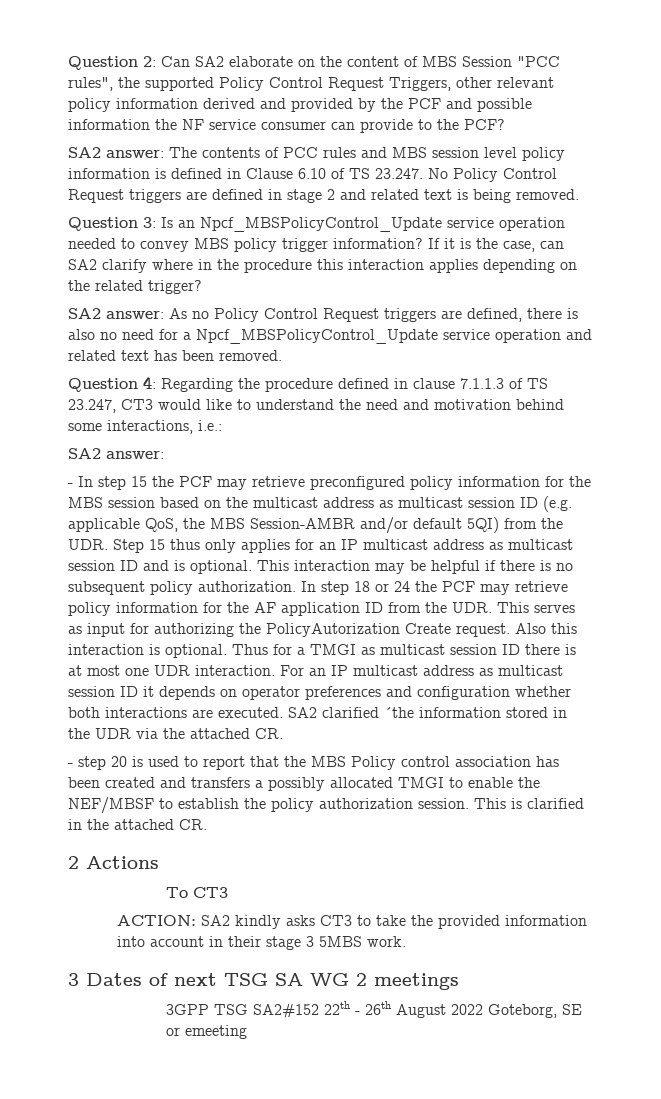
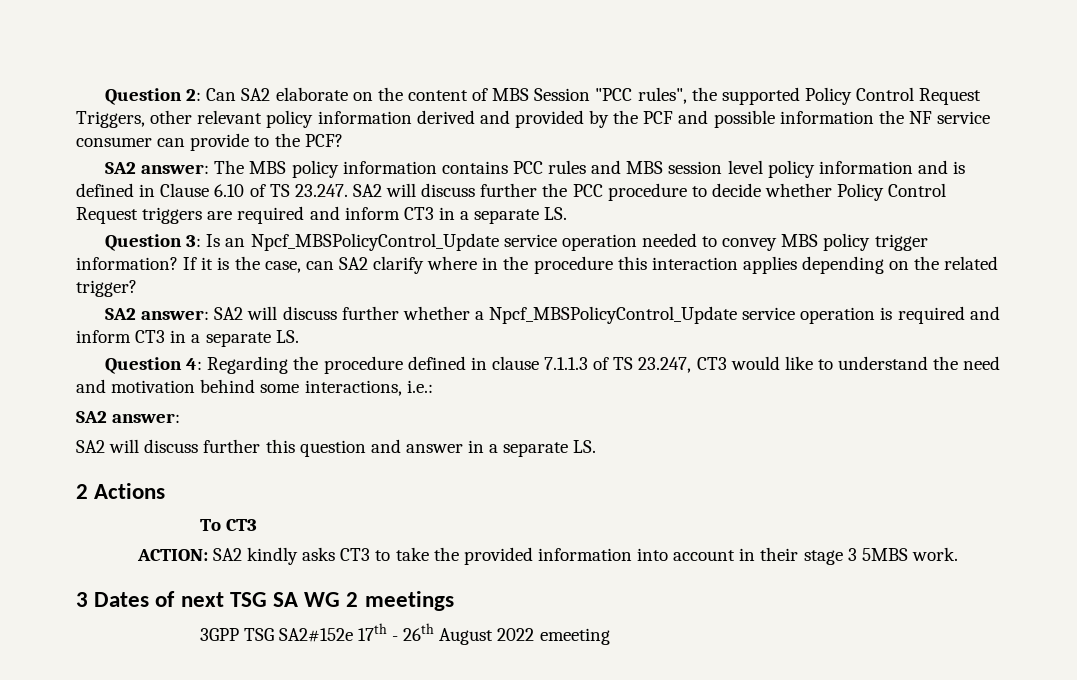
- SA2 answer: The contents of PCC rules and MBS session level policy information is defined in Clause 6.10 of TS 23.247. No Policy Control Request triggers are defined in stage 2 and related text is being removed.
+ SA2 answer: The MBS policy information contains PCC rules and MBS session level policy information and is defined in Clause 6.10 of TS 23.247. SA2 will discuss further the PCC procedure to decide whether Policy Control Request triggers are required and inform CT3 in a separate LS.
- SA2 answer: As no Policy Control Request triggers are defined, there is also no need for a Npcf_MBSPolicyControl_Update service operation and related text has been removed.
+ SA2 answer: SA2 will discuss further whether a Npcf_MBSPolicyControl_Update service operation is required and inform CT3 in a separate LS.
- - In step 15 the PCF may retrieve preconfigured policy information for the MBS session based on the multicast address as multicast session ID (e.g. applicable QoS, the MBS Session-AMBR and/or default 5QI) from the UDR. Step 15 thus only applies for an IP multicast address as multicast session ID and is optional. This interaction may be helpful if there is no subsequent policy authorization. In step 18 or 24 the PCF may retrieve policy information for the AF application ID from the UDR. This serves as input for authorizing the PolicyAutorization Create request. Also this interaction is optional. Thus for a TMGI as multicast session ID there is at most one UDR interaction. For an IP multicast address as multicast session ID it depends on operator preferences and configuration whether both interactions are executed. SA2 clarified ´the information stored in the UDR via the attached CR.
- - step 20 is used to report that the MBS Policy control association has been created and transfers a possibly allocated TMGI to enable the NEF/MBSF to establish the policy authorization session. This is clarified in the attached CR.
+ SA2 will discuss further this question and answer in a separate LS.
- 3GPP TSG SA2#152 22th - 26th August 2022 Goteborg, SE or emeeting
+ 3GPP TSG SA2#152e 17th - 26th August 2022 emeeting

